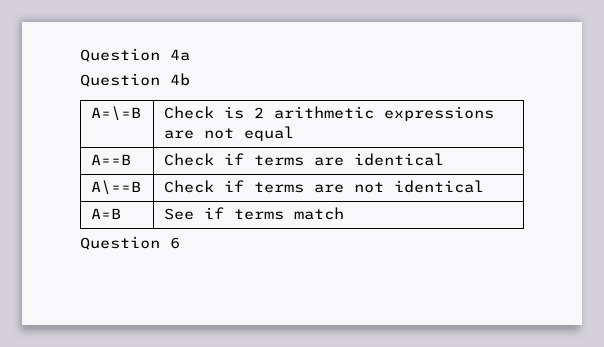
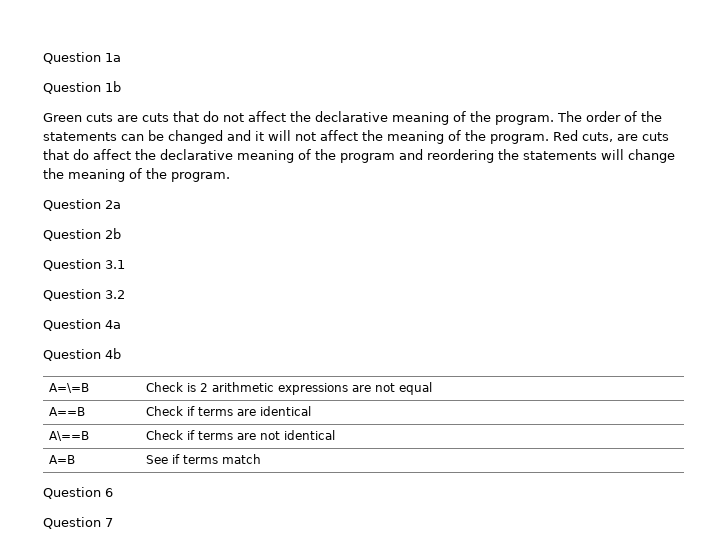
+ Question 1a
+ Question 1b
+ Green cuts are cuts that do not affect the declarative meaning of the program. The order of the statements can be changed and it will not affect the meaning of the program. Red cuts, are cuts that do affect the declarative meaning of the program and reordering the statements will change the meaning of the program.
+ Question 2a
+ Question 2b
+ Question 3.1
+ Question 3.2
+ Question 7

